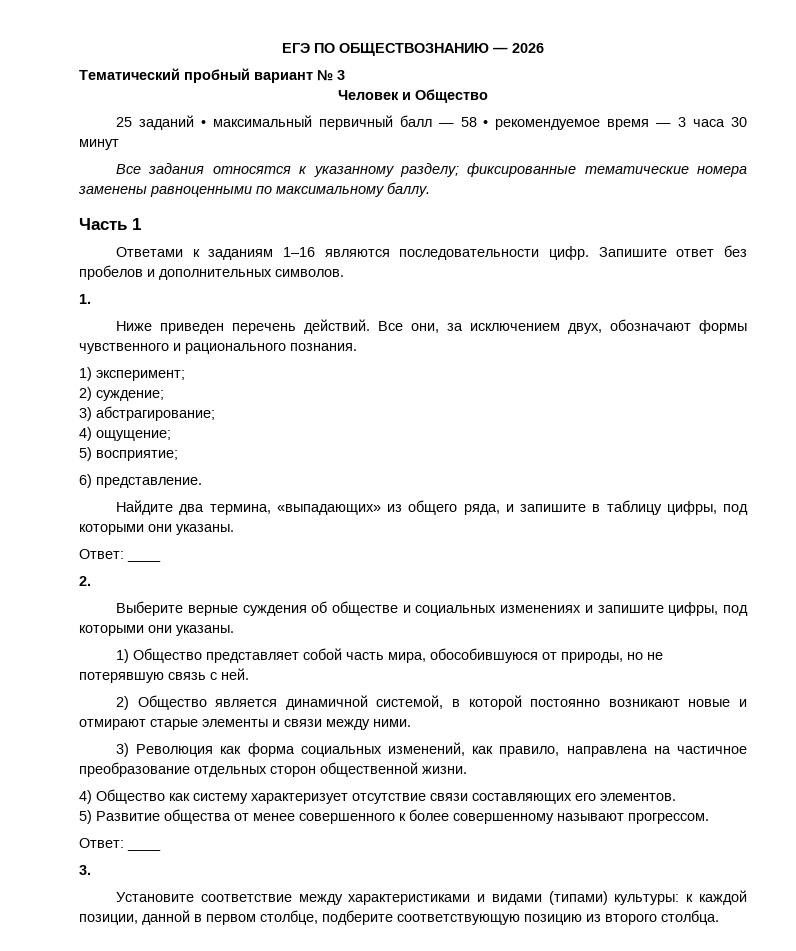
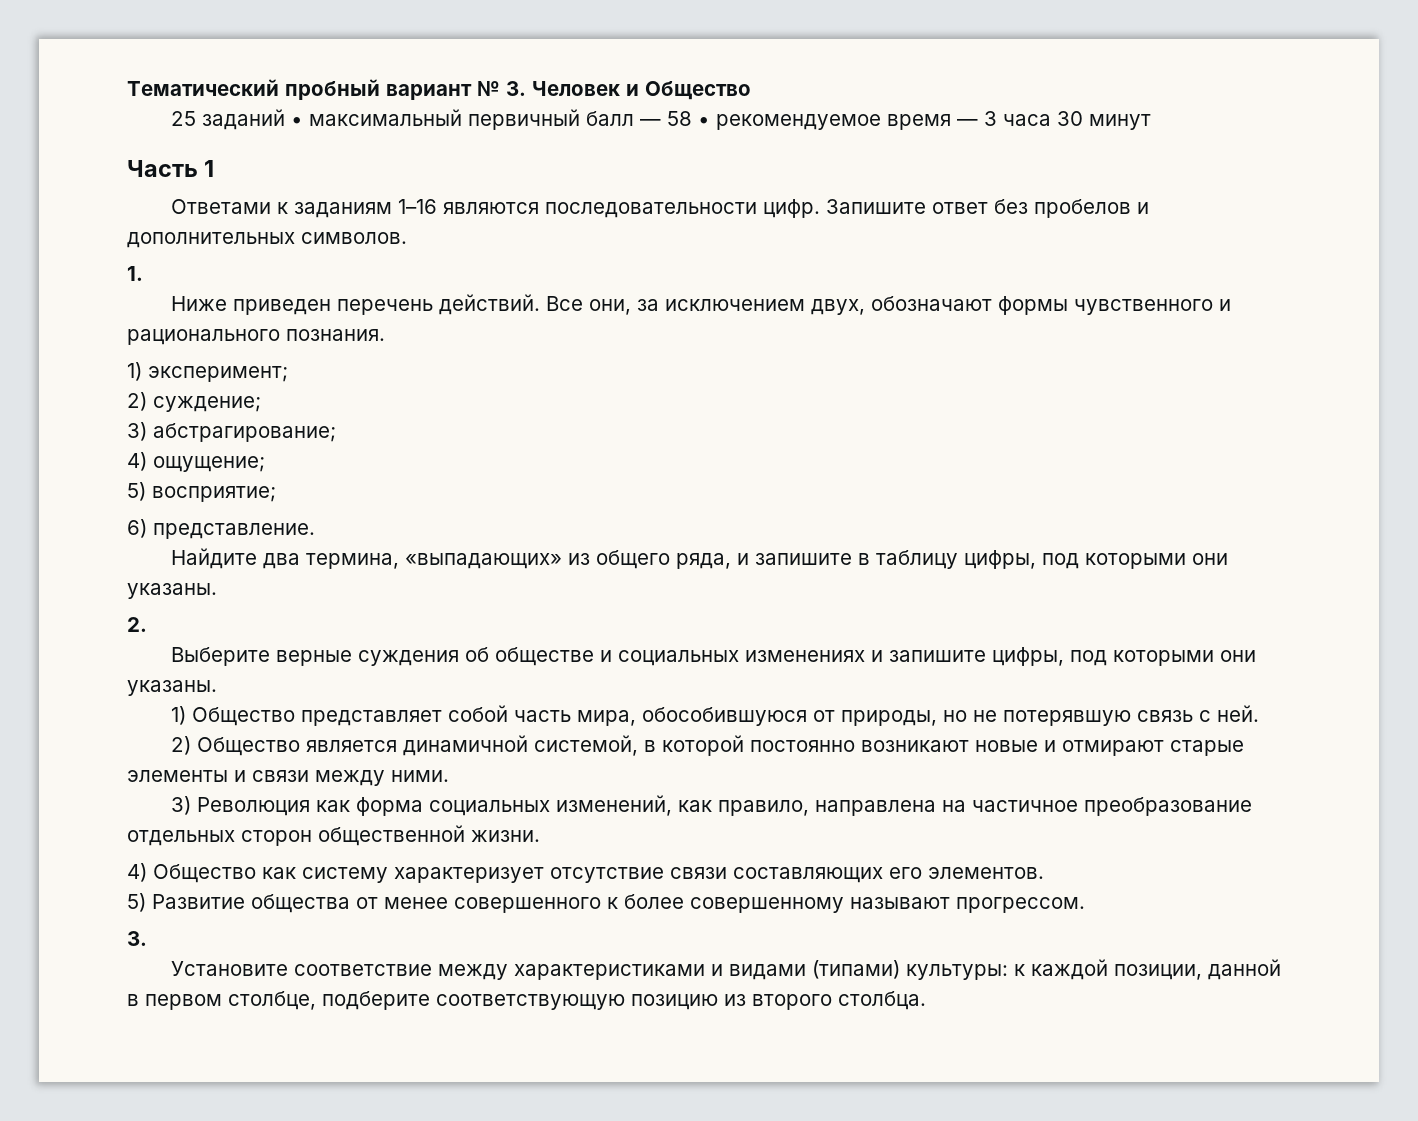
- ЕГЭ ПО ОБЩЕСТВОЗНАНИЮ — 2026
- Тематический пробный вариант № 3
- Человек и Общество
+ Тематический пробный вариант № 3. Человек и Общество
- Все задания относятся к указанному разделу; фиксированные тематические номера заменены равноценными по максимальному баллу.
  Найдите два термина, «выпадающих» из общего ряда, и запишите в таблицу цифры, под которыми они указаны.
- Ответ: ____
  5) Развитие общества от менее совершенного к более совершенному называют прогрессом.
- Ответ: ____

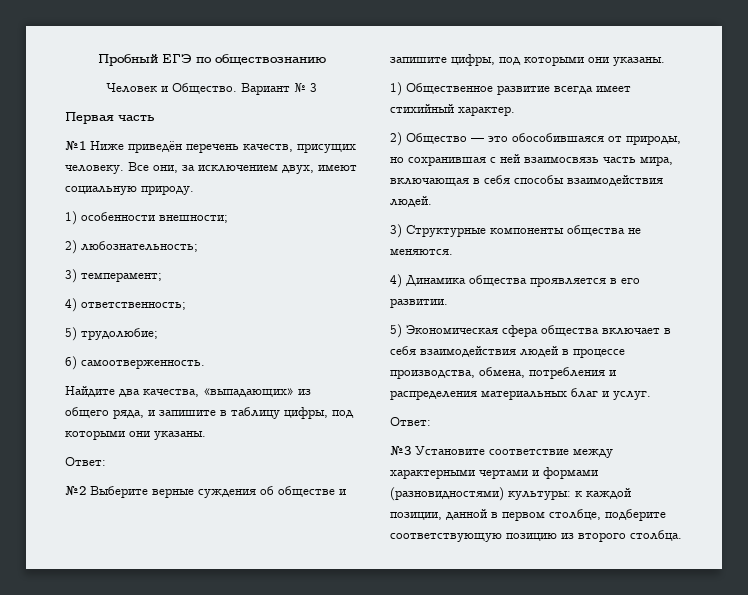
- Тематический пробный вариант № 3. Человек и Общество
- 25 заданий • максимальный первичный балл — 58 • рекомендуемое время — 3 часа 30 минут
- Часть 1
- Ответами к заданиям 1–16 являются последовательности цифр. Запишите ответ без пробелов и дополнительных символов.
- 1.
- Ниже приведен перечень действий.
+ Пробный ЕГЭ по обществознанию
+ Человек и Общество. Вариант № 3
+ Первая часть
+ №1 Ниже приведён перечень качеств, присущих человеку.
- Все они, за исключением двух, обозначают формы чувственного и рационального познания.
- 1) эксперимент;
- 2) суждение;
- 3) абстрагирование;
- 4) ощущение;
- 5) восприятие;
+ Все они, за исключением двух, имеют социальную природу.
+ 1) особенности внешности;
+ 2) любознательность;
+ 3) темперамент;
+ 4) ответственность;
+ 5) трудолюбие;
- 6) представление.
+ 6) самоотверженность.
- Найдите два термина, «выпадающих» из общего ряда, и запишите в таблицу цифры, под которыми они указаны.
- 2.
- Выберите верные суждения об обществе и социальных изменениях и запишите цифры, под которыми они указаны.
+ Найдите два качества, «выпадающих» из общего ряда, и запишите в таблицу цифры, под которыми они указаны.
+ Ответ:
+ №2 Выберите верные суждения об обществе и запишите цифры, под которыми они указаны.
- 1) Общество представляет собой часть мира, обособившуюся от природы, но не потерявшую связь с ней.
- 2) Общество является динамичной системой, в которой постоянно возникают новые и отмирают старые элементы и связи между ними.
- 3) Революция как форма социальных изменений, как правило, направлена на частичное преобразование отдельных сторон общественной жизни.
- 4) Общество как систему характеризует отсутствие связи составляющих его элементов.
- 5) Развитие общества от менее совершенного к более совершенному называют прогрессом.
- 3.
- Установите соответствие между характеристиками и видами (типами) культуры: к каждой позиции, данной в первом столбце, подберите соответствующую позицию из второго столбца.
+ 1) Общественное развитие всегда имеет стихийный характер.
+ 2) Общество — это обособившаяся от природы, но сохранившая с ней взаимосвязь часть мира, включающая в себя способы взаимодействия людей.
+ 3) Структурные компоненты общества не меняются.
+ 4) Динамика общества проявляется в его развитии.
+ 5) Экономическая сфера общества включает в себя взаимодействия людей в процессе производства, обмена, потребления и распределения материальных благ и услуг.
+ Ответ:
+ №3 Установите соответствие между характерными чертами и формами (разновидностями) культуры: к каждой позиции, данной в первом столбце, подберите соответствующую позицию из второго столбца.

